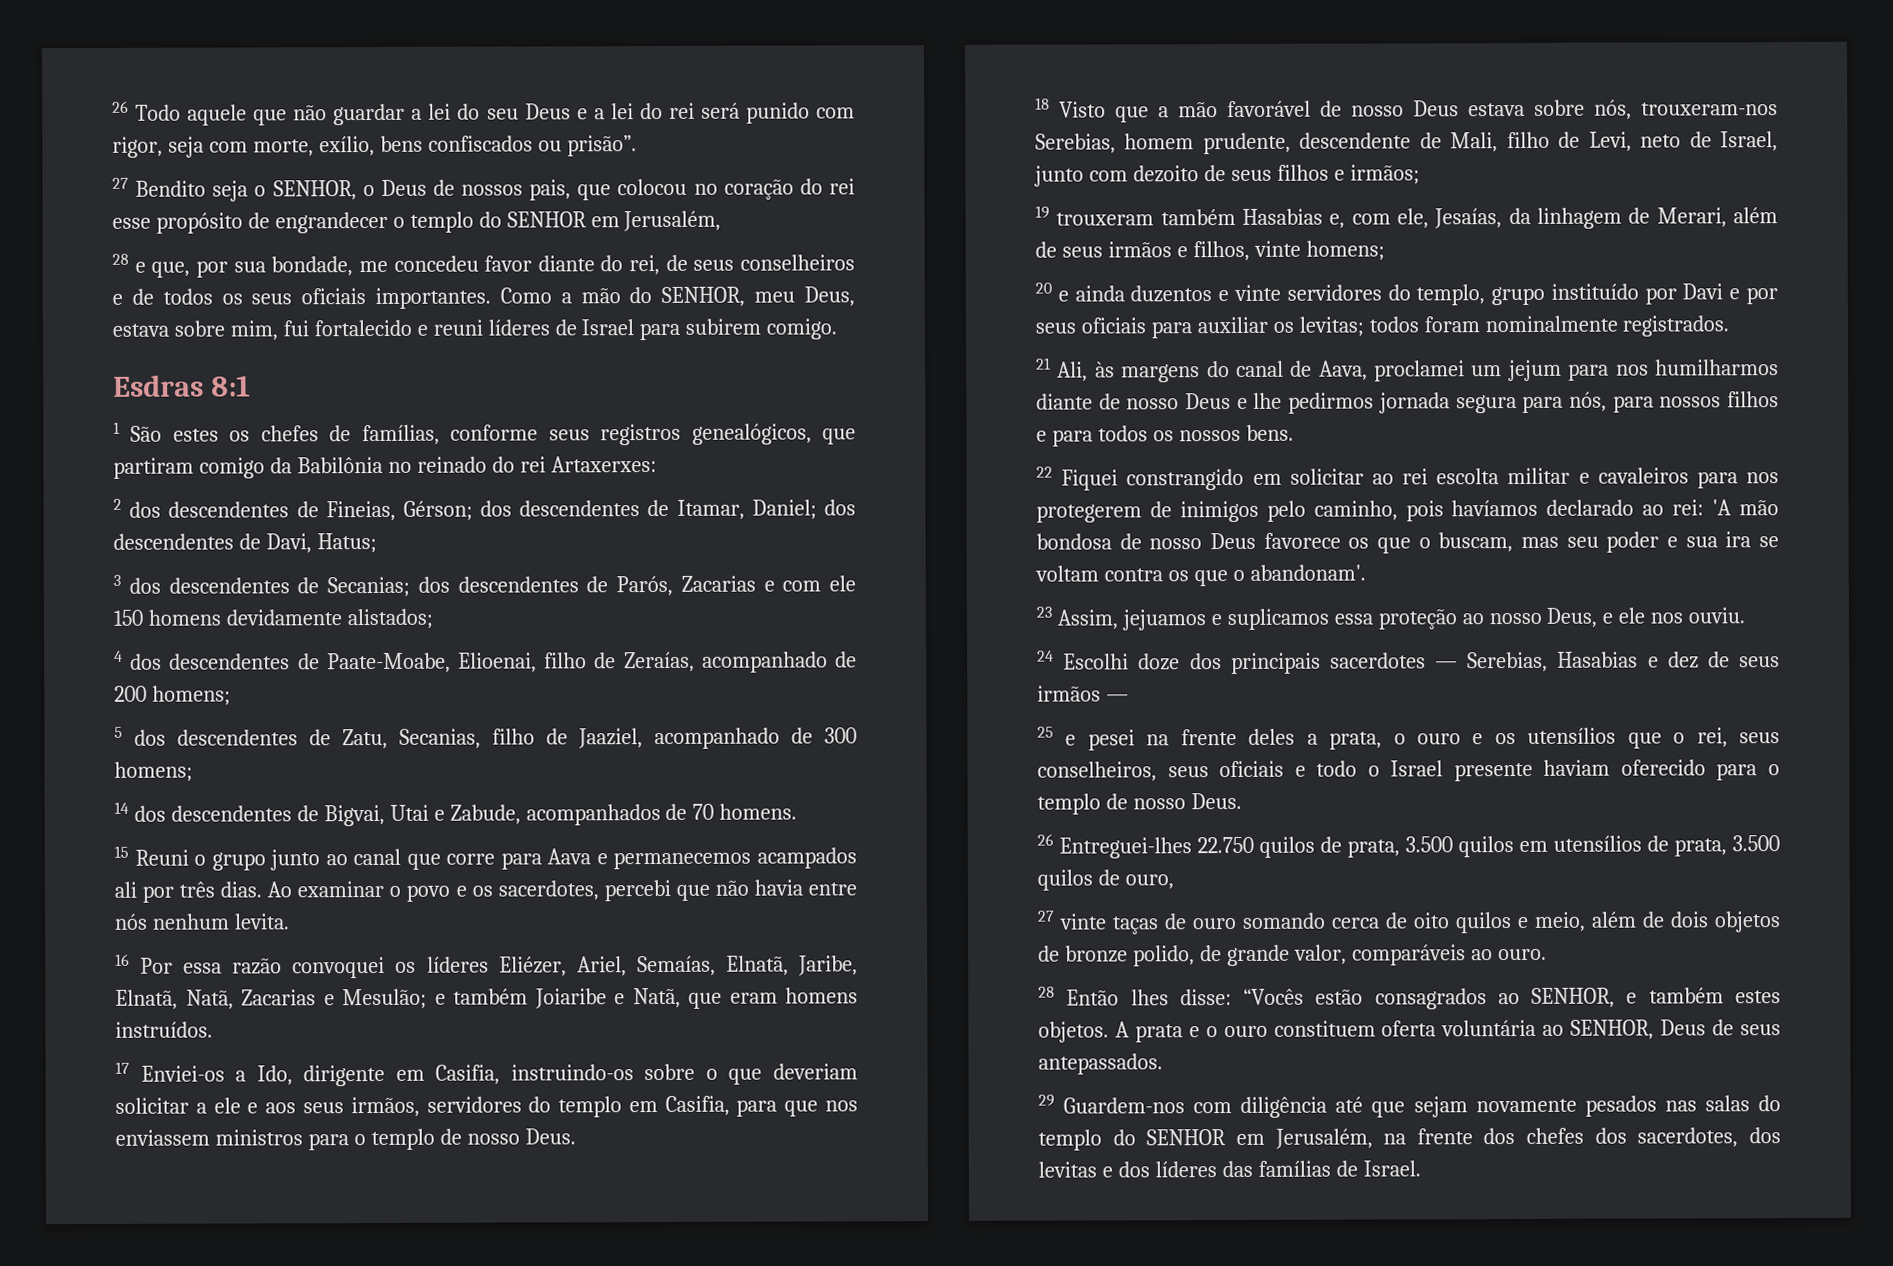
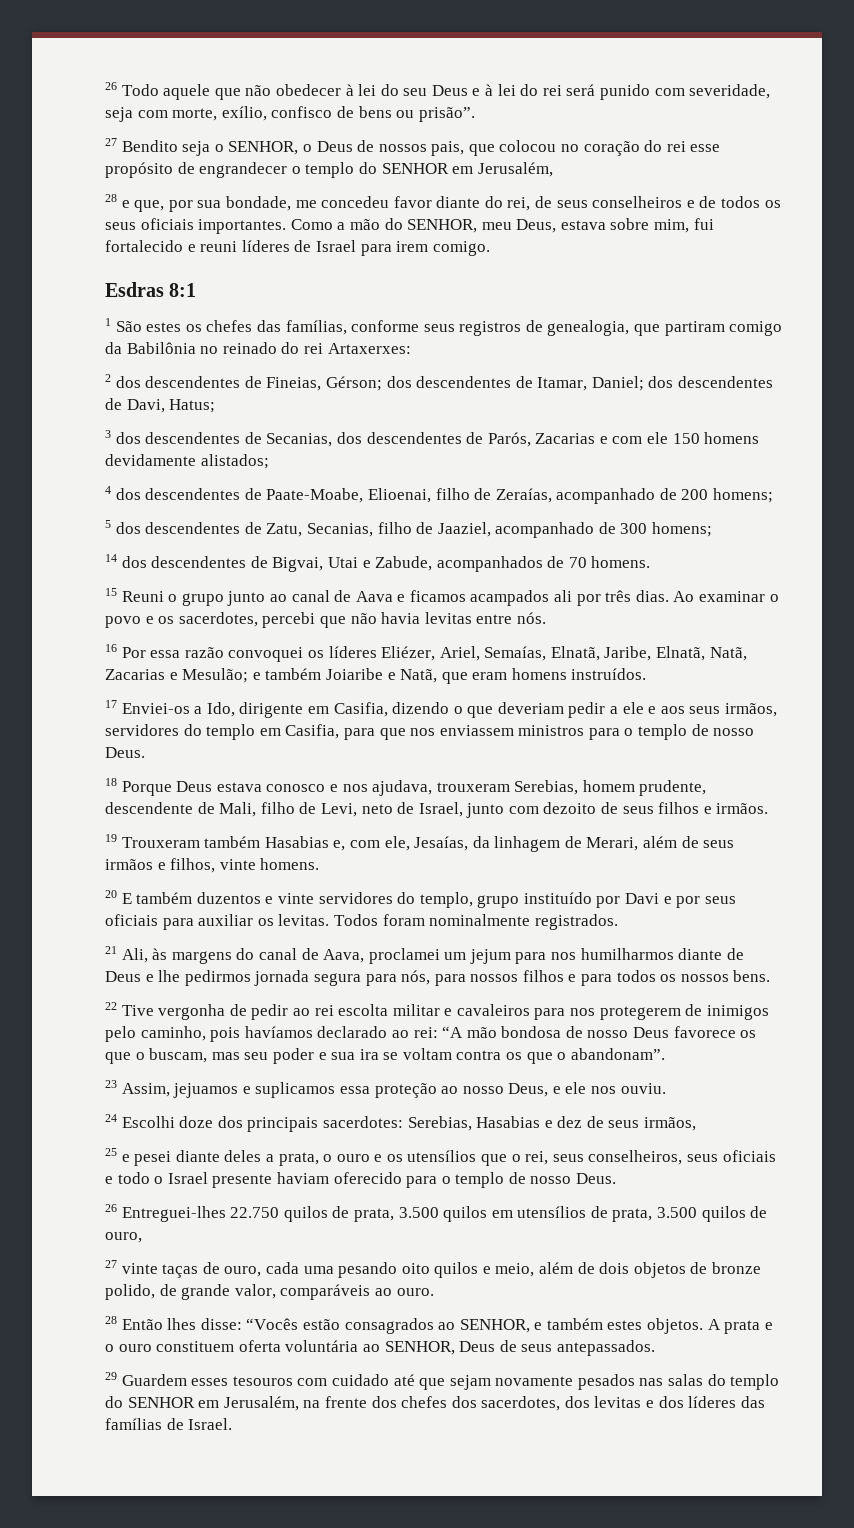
- 26 Todo aquele que não guardar a lei do seu Deus e a lei do rei será punido com rigor, seja com morte, exílio, bens confiscados ou prisão”.
+ 26 Todo aquele que não obedecer à lei do seu Deus e à lei do rei será punido com severidade, seja com morte, exílio, confisco de bens ou prisão”.
- Como a mão do SENHOR, meu Deus, estava sobre mim, fui fortalecido e reuni líderes de Israel para subirem comigo.
+ Como a mão do SENHOR, meu Deus, estava sobre mim, fui fortalecido e reuni líderes de Israel para irem comigo.
- 1 São estes os chefes de famílias, conforme seus registros genealógicos, que partiram comigo da Babilônia no reinado do rei Artaxerxes:
+ 1 São estes os chefes das famílias, conforme seus registros de genealogia, que partiram comigo da Babilônia no reinado do rei Artaxerxes:
- 3 dos descendentes de Secanias; dos descendentes de Parós, Zacarias e com ele 150 homens devidamente alistados;
+ 3 dos descendentes de Secanias, dos descendentes de Parós, Zacarias e com ele 150 homens devidamente alistados;
- 15 Reuni o grupo junto ao canal que corre para Aava e permanecemos acampados ali por três dias.
+ 15 Reuni o grupo junto ao canal de Aava e ficamos acampados ali por três dias.
- Ao examinar o povo e os sacerdotes, percebi que não havia entre nós nenhum levita.
+ Ao examinar o povo e os sacerdotes, percebi que não havia levitas entre nós.
- 17 Enviei-os a Ido, dirigente em Casifia, instruindo-os sobre o que deveriam solicitar a ele e aos seus irmãos, servidores do templo em Casifia, para que nos enviassem ministros para o templo de nosso Deus.
+ 17 Enviei-os a Ido, dirigente em Casifia, dizendo o que deveriam pedir a ele e aos seus irmãos, servidores do templo em Casifia, para que nos enviassem ministros para o templo de nosso Deus.
- 18 Visto que a mão favorável de nosso Deus estava sobre nós, trouxeram-nos Serebias, homem prudente, descendente de Mali, filho de Levi, neto de Israel, junto com dezoito de seus filhos e irmãos;
+ 18 Porque Deus estava conosco e nos ajudava, trouxeram Serebias, homem prudente, descendente de Mali, filho de Levi, neto de Israel, junto com dezoito de seus filhos e irmãos.
- 19 trouxeram também Hasabias e, com ele, Jesaías, da linhagem de Merari, além de seus irmãos e filhos, vinte homens;
+ 19 Trouxeram também Hasabias e, com ele, Jesaías, da linhagem de Merari, além de seus irmãos e filhos, vinte homens.
- 20 e ainda duzentos e vinte servidores do templo, grupo instituído por Davi e por seus oficiais para auxiliar os levitas; todos foram nominalmente registrados.
+ 20 E também duzentos e vinte servidores do templo, grupo instituído por Davi e por seus oficiais para auxiliar os levitas. Todos foram nominalmente registrados.
- 21 Ali, às margens do canal de Aava, proclamei um jejum para nos humilharmos diante de nosso Deus e lhe pedirmos jornada segura para nós, para nossos filhos e para todos os nossos bens.
+ 21 Ali, às margens do canal de Aava, proclamei um jejum para nos humilharmos diante de Deus e lhe pedirmos jornada segura para nós, para nossos filhos e para todos os nossos bens.
- 22 Fiquei constrangido em solicitar ao rei escolta militar e cavaleiros para nos protegerem de inimigos pelo caminho, pois havíamos declarado ao rei: 'A mão bondosa de nosso Deus favorece os que o buscam, mas seu poder e sua ira se voltam contra os que o abandonam'.
+ 22 Tive vergonha de pedir ao rei escolta militar e cavaleiros para nos protegerem de inimigos pelo caminho, pois havíamos declarado ao rei: “A mão bondosa de nosso Deus favorece os que o buscam, mas seu poder e sua ira se voltam contra os que o abandonam”.
- 24 Escolhi doze dos principais sacerdotes — Serebias, Hasabias e dez de seus irmãos —
+ 24 Escolhi doze dos principais sacerdotes: Serebias, Hasabias e dez de seus irmãos,
- 25 e pesei na frente deles a prata, o ouro e os utensílios que o rei, seus conselheiros, seus oficiais e todo o Israel presente haviam oferecido para o templo de nosso Deus.
+ 25 e pesei diante deles a prata, o ouro e os utensílios que o rei, seus conselheiros, seus oficiais e todo o Israel presente haviam oferecido para o templo de nosso Deus.
- 27 vinte taças de ouro somando cerca de oito quilos e meio, além de dois objetos de bronze polido, de grande valor, comparáveis ao ouro.
+ 27 vinte taças de ouro, cada uma pesando oito quilos e meio, além de dois objetos de bronze polido, de grande valor, comparáveis ao ouro.
- 29 Guardem-nos com diligência até que sejam novamente pesados nas salas do templo do SENHOR em Jerusalém, na frente dos chefes dos sacerdotes, dos levitas e dos líderes das famílias de Israel.
+ 29 Guardem esses tesouros com cuidado até que sejam novamente pesados nas salas do templo do SENHOR em Jerusalém, na frente dos chefes dos sacerdotes, dos levitas e dos líderes das famílias de Israel.

